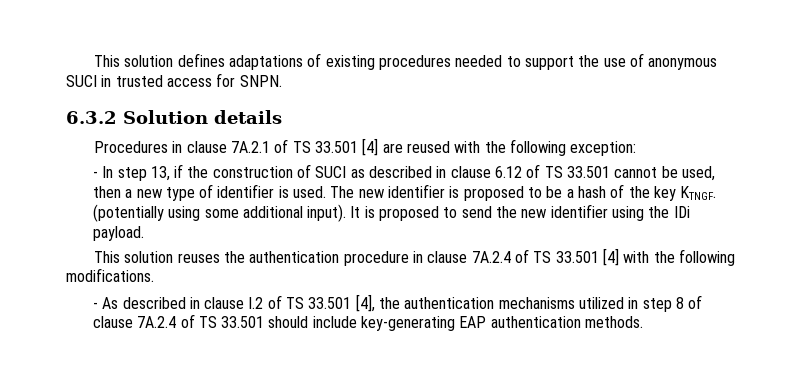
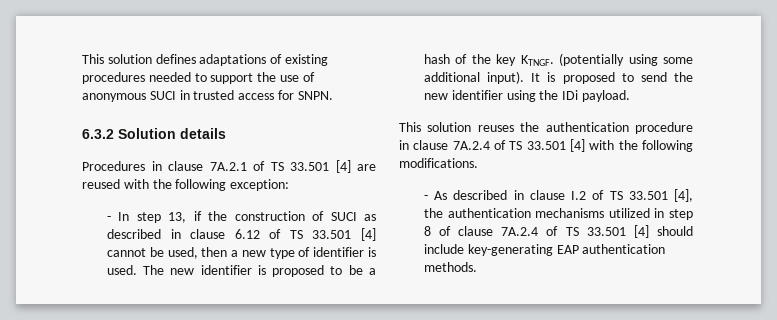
- - In step 13, if the construction of SUCI as described in clause 6.12 of TS 33.501 cannot be used, then a new type of identifier is used.
+ - In step 13, if the construction of SUCI as described in clause 6.12 of TS 33.501 [4] cannot be used, then a new type of identifier is used.
- - As described in clause I.2 of TS 33.501 [4], the authentication mechanisms utilized in step 8 of clause 7A.2.4 of TS 33.501 should include key-generating EAP authentication methods.
+ - As described in clause I.2 of TS 33.501 [4], the authentication mechanisms utilized in step 8 of clause 7A.2.4 of TS 33.501 [4] should include key-generating EAP authentication methods.

